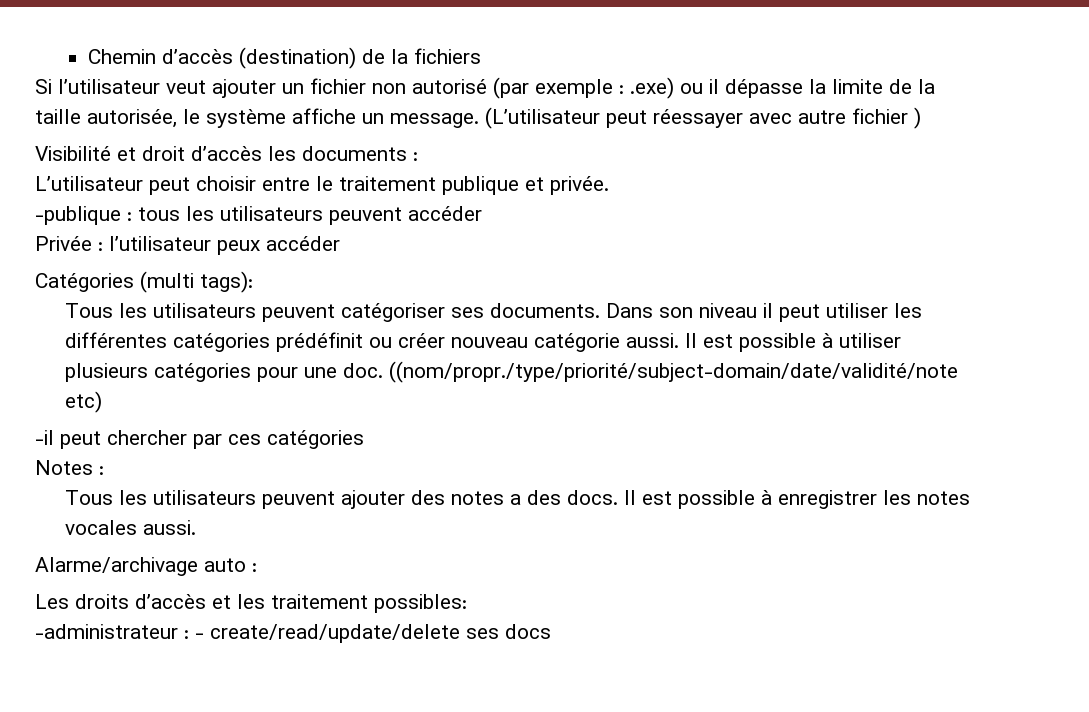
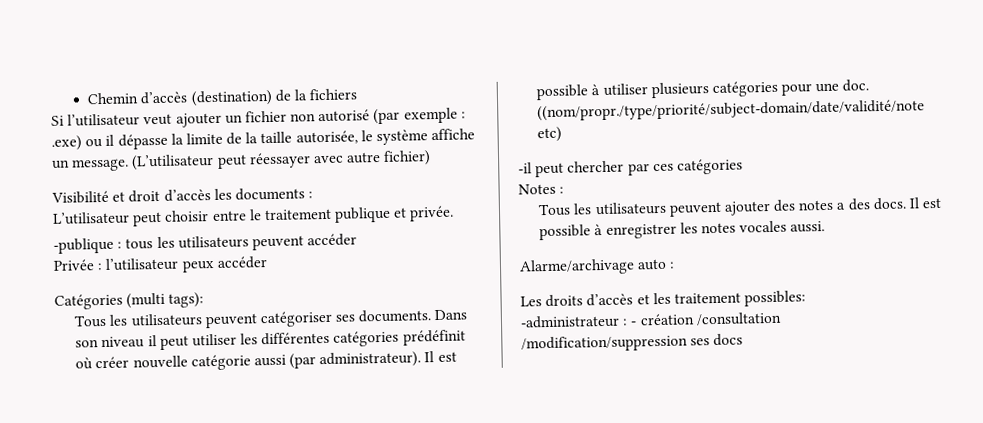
- (L’utilisateur peut réessayer avec autre fichier )
+ (L’utilisateur peut réessayer avec autre fichier)
- Dans son niveau il peut utiliser les différentes catégories prédéfinit ou créer nouveau catégorie aussi.
+ Dans son niveau il peut utiliser les différentes catégories prédéfinit où créer nouvelle catégorie aussi (par administrateur).
- -administrateur : - create/read/update/delete ses docs
+ -administrateur : - création /consultation /modification/suppression ses docs

